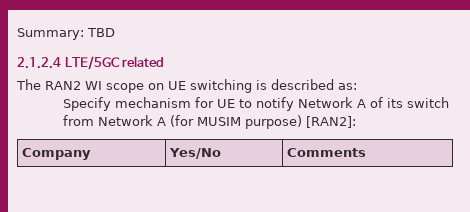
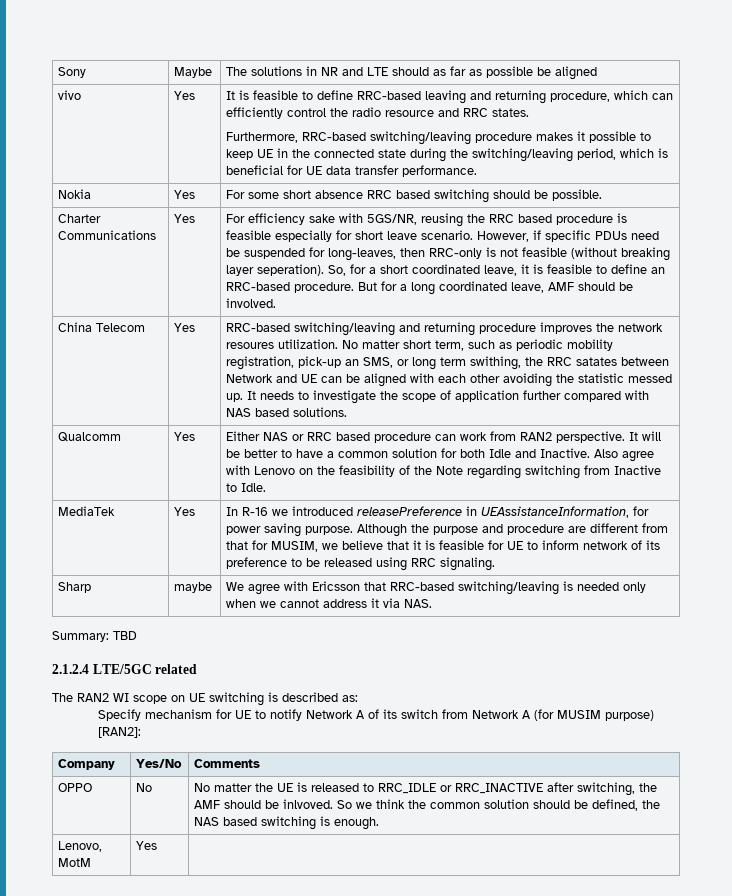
+ Sony | Maybe | The solutions in NR and LTE should as far as possible be aligned
+ vivo | Yes | It is feasible to define RRC-based leaving and returning procedure, which can efficiently control the radio resource and RRC states.
+ Furthermore, RRC-based switching/leaving procedure makes it possible to keep UE in the connected state during the switching/leaving period, which is beneficial for UE data transfer performance.
+ Nokia | Yes | For some short absence RRC based switching should be possible.
+ Charter Communications | Yes | For efficiency sake with 5GS/NR, reusing the RRC based procedure is feasible especially for short leave scenario. However, if specific PDUs need be suspended for long-leaves, then RRC-only is not feasible (without breaking layer seperation). So, for a short coordinated leave, it is feasible to define an RRC-based procedure. But for a long coordinated leave, AMF should be involved.
+ China Telecom | Yes | RRC-based switching/leaving and returning procedure improves the network resoures utilization. No matter short term, such as periodic mobility registration, pick-up an SMS, or long term swithing, the RRC satates between Network and UE can be aligned with each other avoiding the statistic messed up. It needs to investigate the scope of application further compared with NAS based solutions.
+ Qualcomm | Yes | Either NAS or RRC based procedure can work from RAN2 perspective. It will be better to have a common solution for both Idle and Inactive. Also agree with Lenovo on the feasibility of the Note regarding switching from Inactive to Idle.
+ MediaTek | Yes | In R-16 we introduced releasePreference in UEAssistanceInformation, for power saving purpose. Although the purpose and procedure are different from that for MUSIM, we believe that it is feasible for UE to inform network of its preference to be released using RRC signaling.
+ Sharp | maybe | We agree with Ericsson that RRC-based switching/leaving is needed only when we cannot address it via NAS.
+ OPPO | No | No matter the UE is released to RRC_IDLE or RRC_INACTIVE after switching, the AMF should be inlvoved. So we think the common solution should be defined, the NAS based switching is enough.
+ Lenovo, MotM | Yes |

